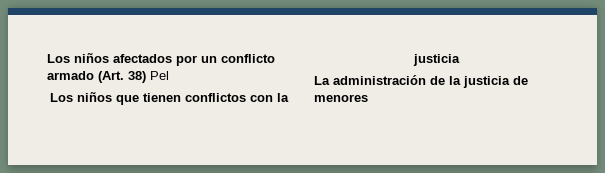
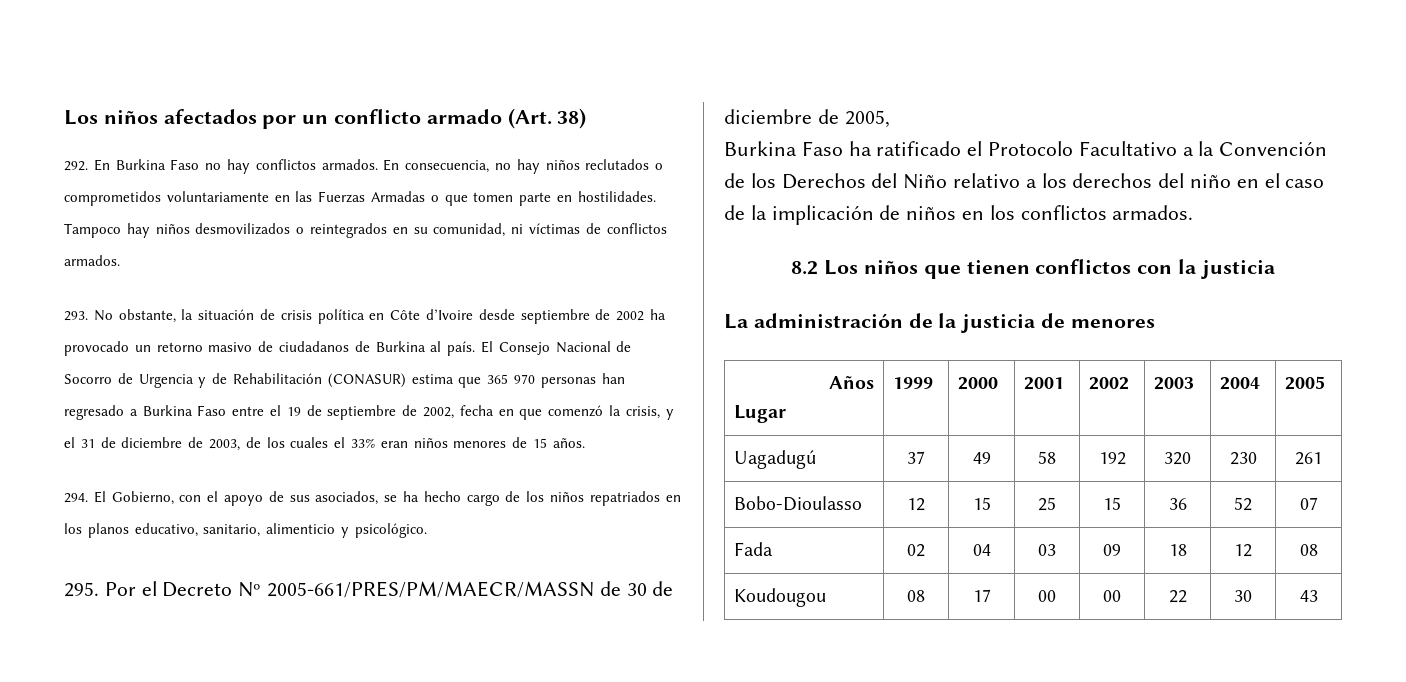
- Los niños afectados por un conflicto armado (Art. 38) Pel
- Los niños que tienen conflictos con la justicia
+ Los niños afectados por un conflicto armado (Art. 38)
+ 292. En Burkina Faso no hay conflictos armados. En consecuencia, no hay niños reclutados o comprometidos voluntariamente en las Fuerzas Armadas o que tomen parte en hostilidades. Tampoco hay niños desmovilizados o reintegrados en su comunidad, ni víctimas de conflictos armados.
+ 293. No obstante, la situación de crisis política en Côte d’Ivoire desde septiembre de 2002 ha provocado un retorno masivo de ciudadanos de Burkina al país. El Consejo Nacional de Socorro de Urgencia y de Rehabilitación (CONASUR) estima que 365 970 personas han regresado a Burkina Faso entre el 19 de septiembre de 2002, fecha en que comenzó la crisis, y el 31 de diciembre de 2003, de los cuales el 33% eran niños menores de 15 años.
+ 294. El Gobierno, con el apoyo de sus asociados, se ha hecho cargo de los niños repatriados en los planos educativo, sanitario, alimenticio y psicológico.
+ 295. Por el Decreto Nº 2005-661/PRES/PM/MAECR/MASSN de 30 de diciembre de 2005,
+ Burkina Faso ha ratificado el Protocolo Facultativo a la Convención de los Derechos del Niño relativo a los derechos del niño en el caso de la implicación de niños en los conflictos armados.
+ 8.2 Los niños que tienen conflictos con la justicia
+ Años
+ Lugar | 1999 | 2000 | 2001 | 2002 | 2003 | 2004 | 2005
+ Uagadugú | 37 | 49 | 58 | 192 | 320 | 230 | 261
+ Bobo-Dioulasso | 12 | 15 | 25 | 15 | 36 | 52 | 07
+ Fada | 02 | 04 | 03 | 09 | 18 | 12 | 08
+ Koudougou | 08 | 17 | 00 | 00 | 22 | 30 | 43

